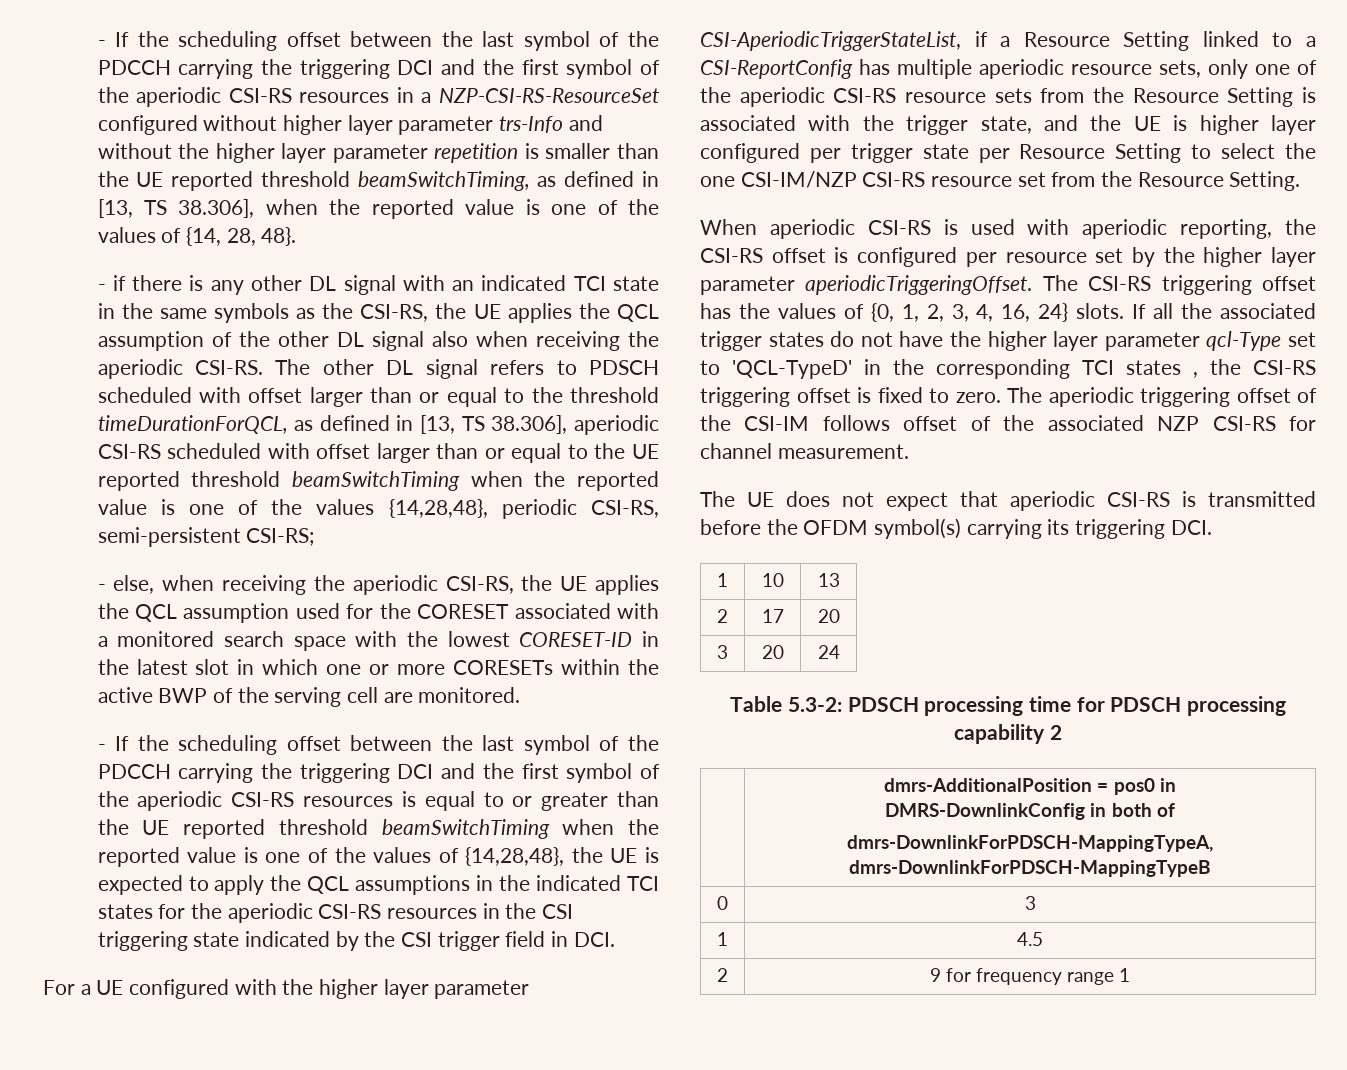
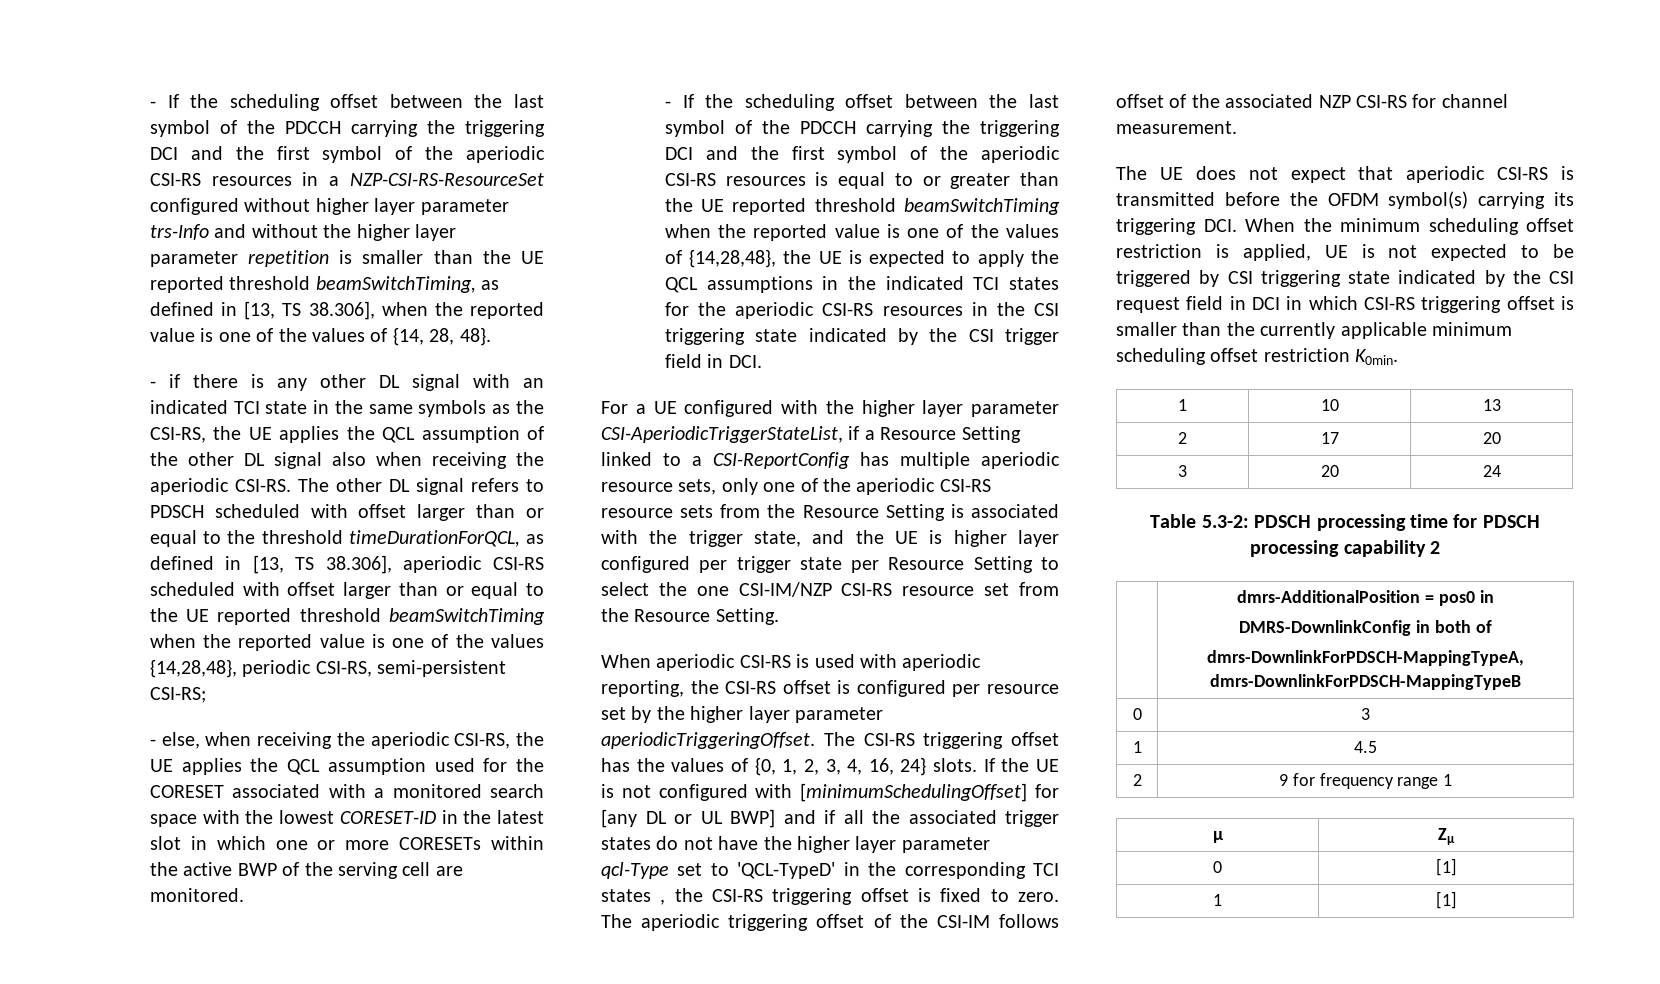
- If all the associated trigger states do not have the higher layer parameter qcl-Type set to 'QCL-TypeD' in the corresponding TCI states , the CSI-RS triggering offset is fixed to zero.
+ If the UE is not configured with [minimumSchedulingOffset] for [any DL or UL BWP] and if all the associated trigger states do not have the higher layer parameter qcl-Type set to 'QCL-TypeD' in the corresponding TCI states , the CSI-RS triggering offset is fixed to zero.
- The UE does not expect that aperiodic CSI-RS is transmitted before the OFDM symbol(s) carrying its triggering DCI.
+ The UE does not expect that aperiodic CSI-RS is transmitted before the OFDM symbol(s) carrying its triggering DCI. When the minimum scheduling offset restriction is applied, UE is not expected to be triggered by CSI triggering state indicated by the CSI request field in DCI in which CSI-RS triggering offset is smaller than the currently applicable minimum scheduling offset restriction K0min.
+ µ | Zµ
+ 0 | [1]
+ 1 | [1]

